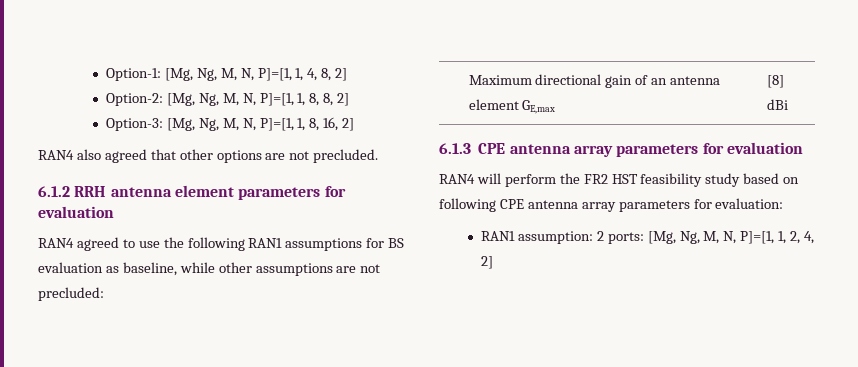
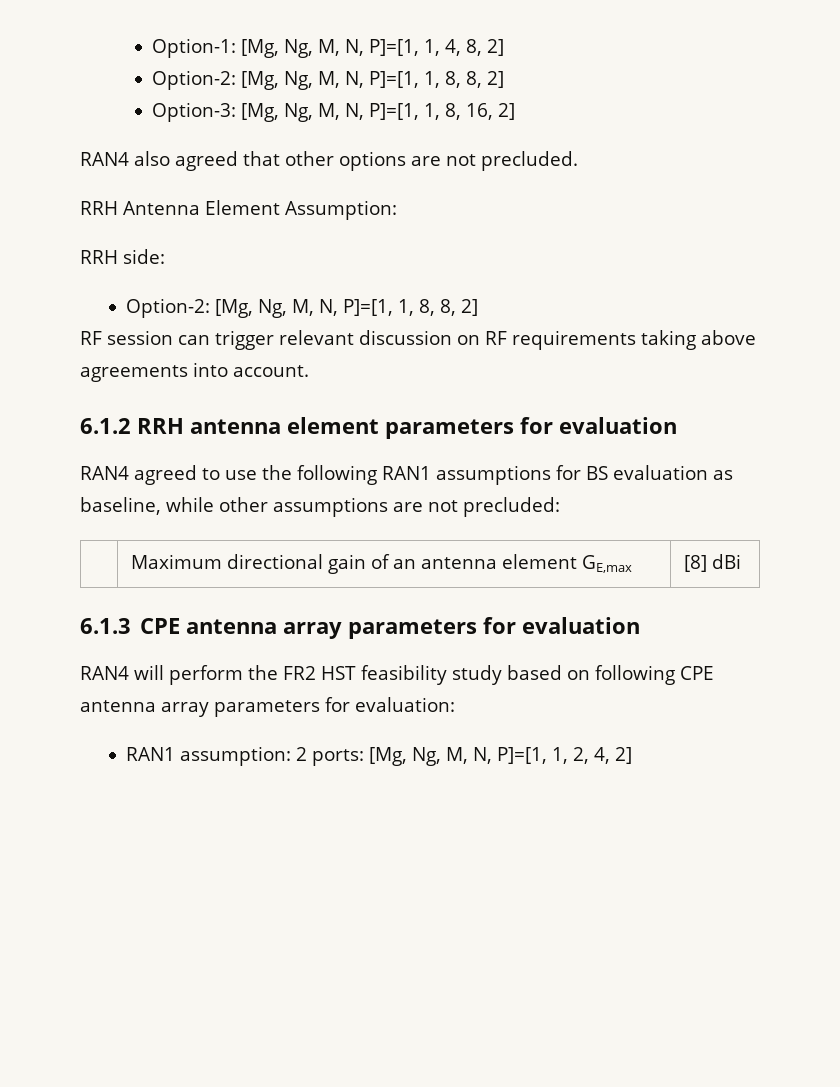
+ RRH Antenna Element Assumption:
+ RRH side:
+ Option-2: [Mg, Ng, M, N, P]=[1, 1, 8, 8, 2]
+ RF session can trigger relevant discussion on RF requirements taking above agreements into account.

